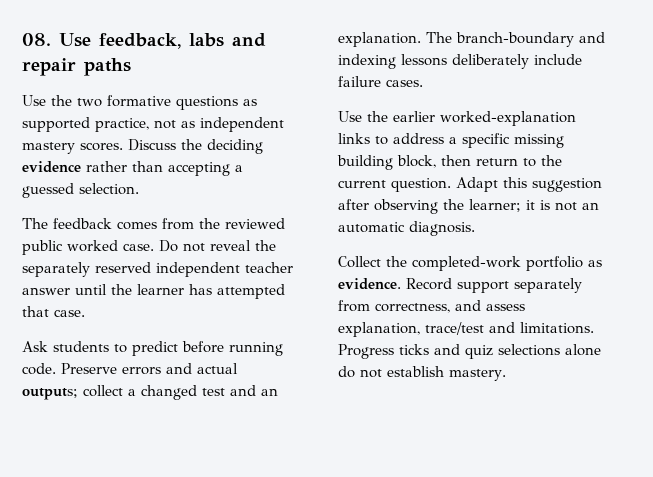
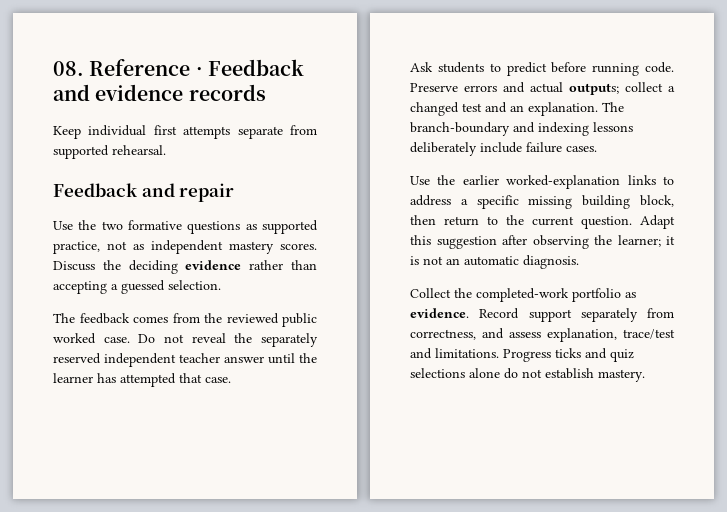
- 08. Use feedback, labs and repair paths
+ 08. Reference · Feedback and evidence records
+ Keep individual first attempts separate from supported rehearsal.
+ Feedback and repair

